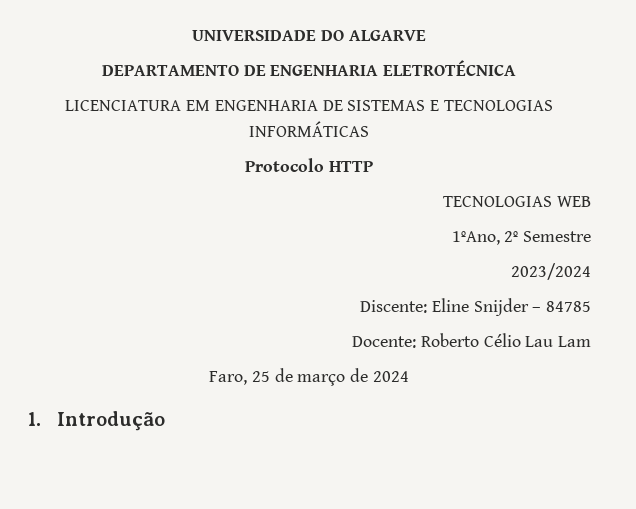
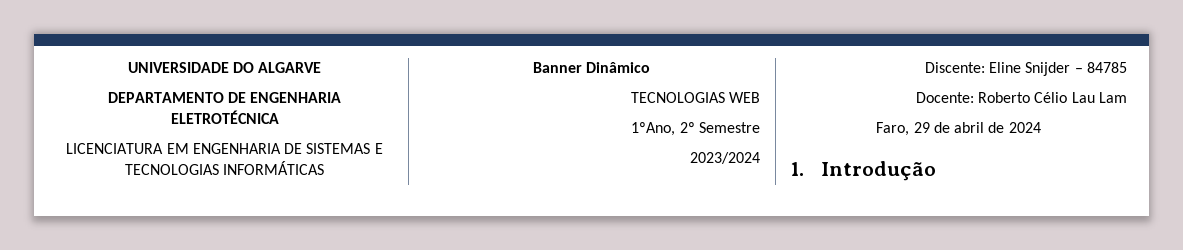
- Protocolo HTTP
+ Banner Dinâmico
- Faro, 25 de março de 2024
+ Faro, 29 de abril de 2024

